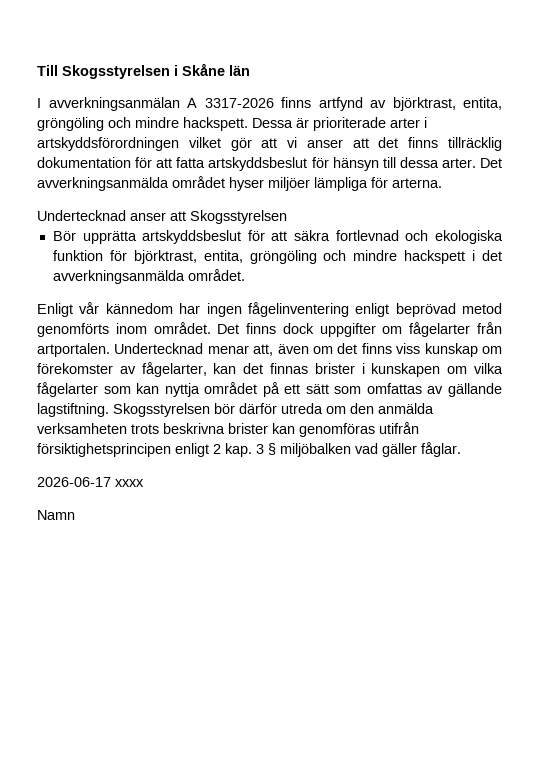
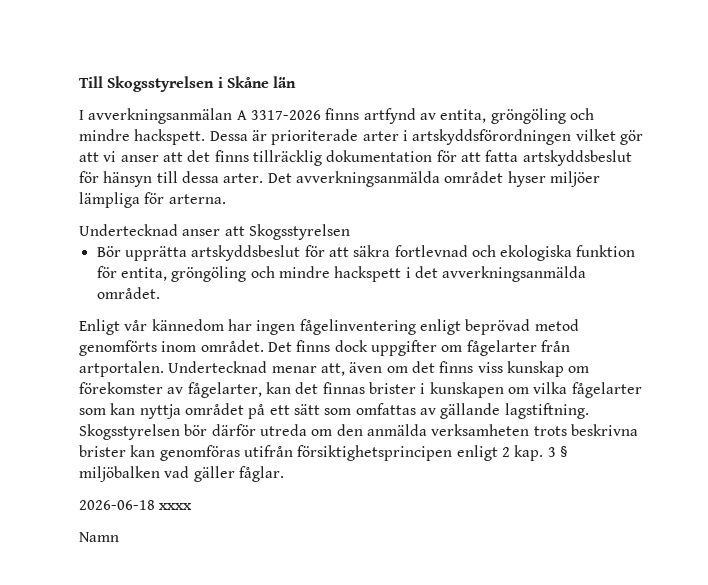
- I avverkningsanmälan A 3317-2026 finns artfynd av björktrast, entita, gröngöling och mindre hackspett.
+ I avverkningsanmälan A 3317-2026 finns artfynd av entita, gröngöling och mindre hackspett.
- Bör upprätta artskyddsbeslut för att säkra fortlevnad och ekologiska funktion för björktrast, entita, gröngöling och mindre hackspett i det avverkningsanmälda området.
+ Bör upprätta artskyddsbeslut för att säkra fortlevnad och ekologiska funktion för entita, gröngöling och mindre hackspett i det avverkningsanmälda området.
- 2026-06-17 xxxx
+ 2026-06-18 xxxx

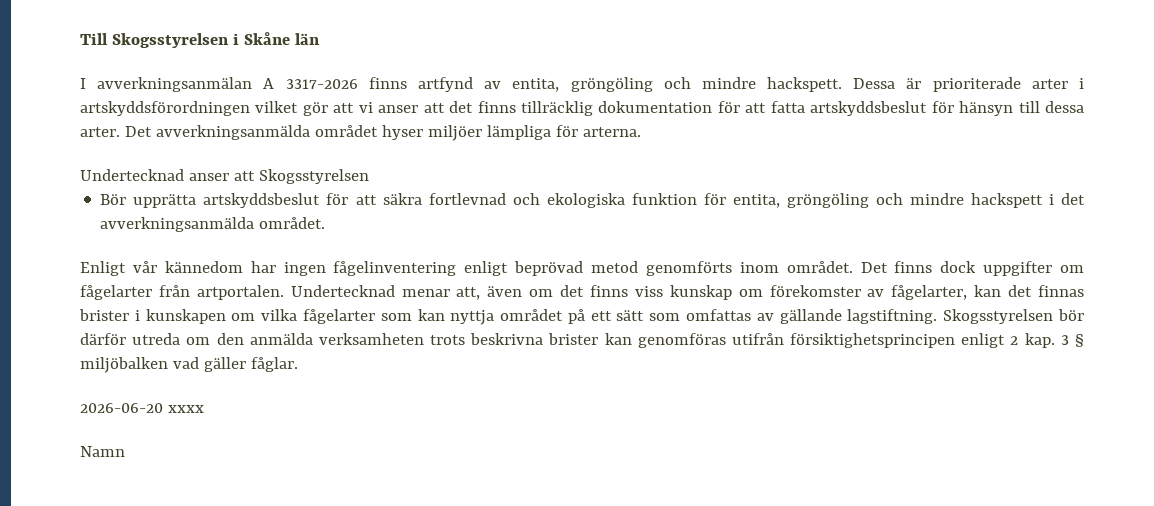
- 2026-06-18 xxxx
+ 2026-06-20 xxxx

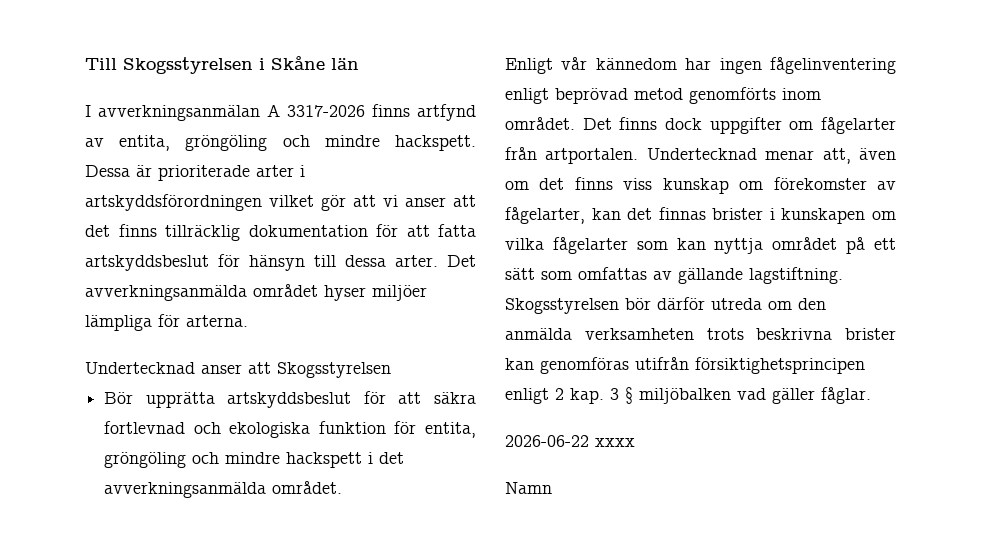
- 2026-06-20 xxxx
+ 2026-06-22 xxxx

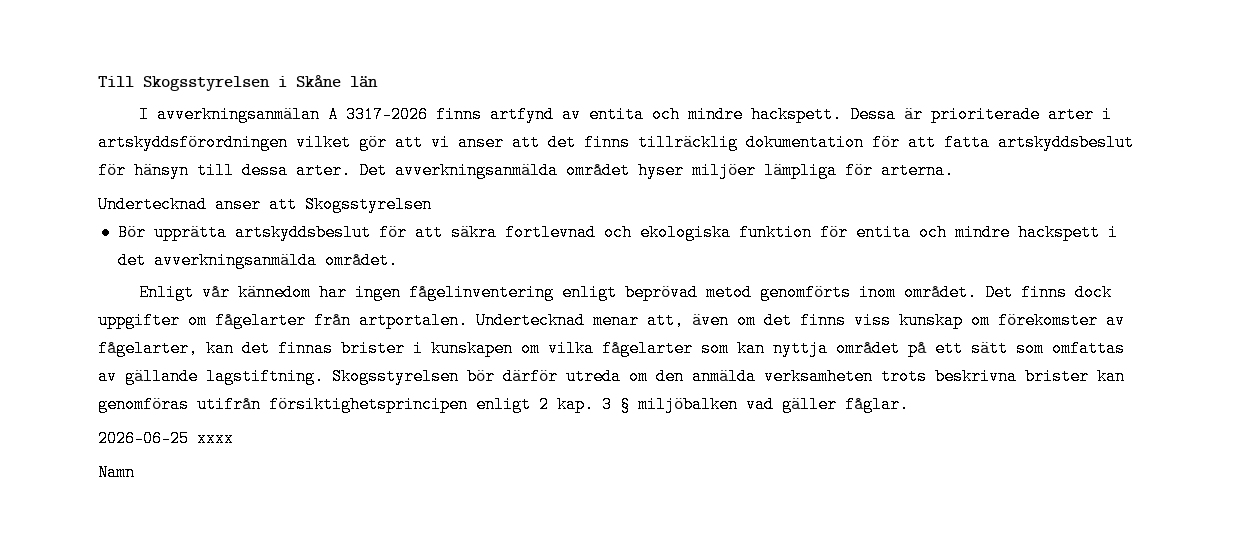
- I avverkningsanmälan A 3317-2026 finns artfynd av entita, gröngöling och mindre hackspett.
+ I avverkningsanmälan A 3317-2026 finns artfynd av entita och mindre hackspett.
- Bör upprätta artskyddsbeslut för att säkra fortlevnad och ekologiska funktion för entita, gröngöling och mindre hackspett i det avverkningsanmälda området.
+ Bör upprätta artskyddsbeslut för att säkra fortlevnad och ekologiska funktion för entita och mindre hackspett i det avverkningsanmälda området.
- 2026-06-22 xxxx
+ 2026-06-25 xxxx

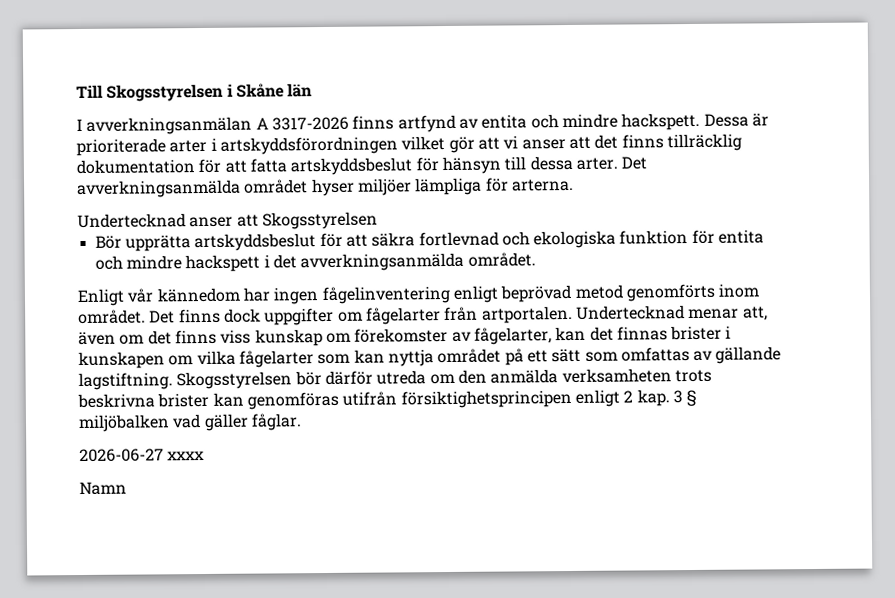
- 2026-06-25 xxxx
+ 2026-06-27 xxxx

